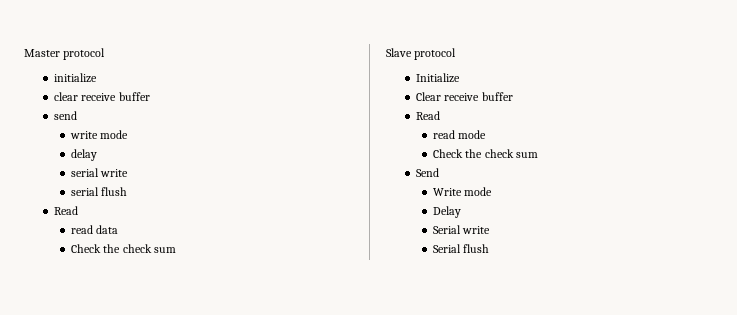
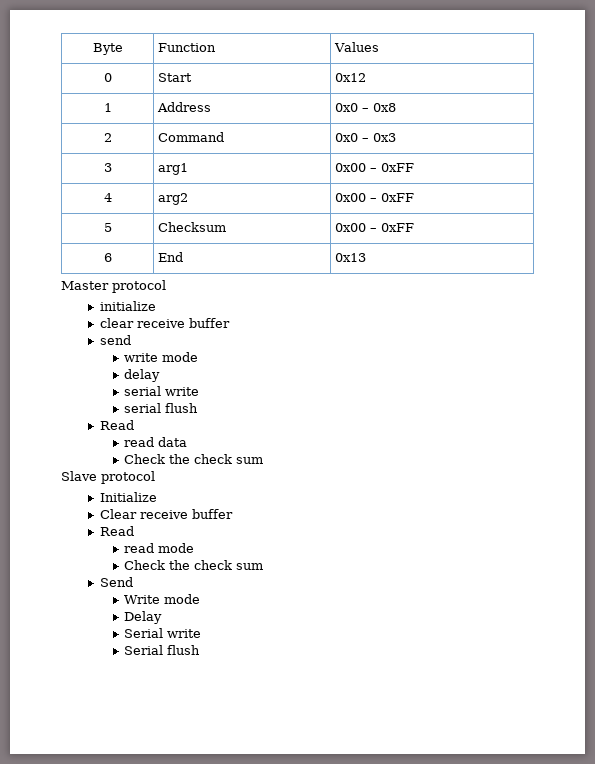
+ Byte | Function | Values
+ 0 | Start | 0x12
+ 1 | Address | 0x0 – 0x8
+ 2 | Command | 0x0 – 0x3
+ 3 | arg1 | 0x00 – 0xFF
+ 4 | arg2 | 0x00 – 0xFF
+ 5 | Checksum | 0x00 – 0xFF
+ 6 | End | 0x13

